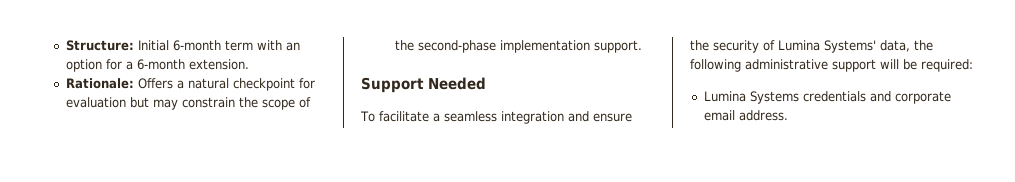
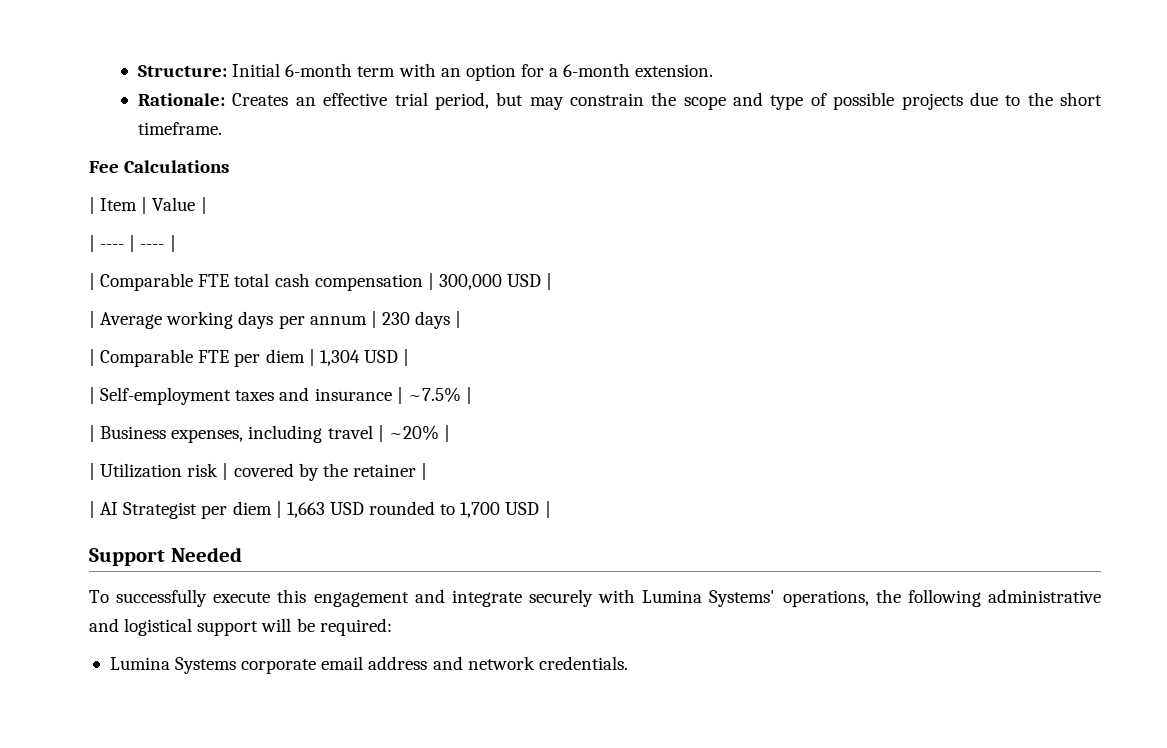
- Rationale: Offers a natural checkpoint for evaluation but may constrain the scope of the second-phase implementation support.
+ Rationale: Creates an effective trial period, but may constrain the scope and type of possible projects due to the short timeframe.
+ Fee Calculations
+ | Item | Value |
+ | ---- | ---- |
+ | Comparable FTE total cash compensation | 300,000 USD |
+ | Average working days per annum | 230 days |
+ | Comparable FTE per diem | 1,304 USD |
+ | Self-employment taxes and insurance | ~7.5% |
+ | Business expenses, including travel | ~20% |
+ | Utilization risk | covered by the retainer |
+ | AI Strategist per diem | 1,663 USD rounded to 1,700 USD |
  Support Needed
- To facilitate a seamless integration and ensure the security of Lumina Systems' data, the following administrative support will be required:
+ To successfully execute this engagement and integrate securely with Lumina Systems' operations, the following administrative and logistical support will be required:
- Lumina Systems credentials and corporate email address.
+ Lumina Systems corporate email address and network credentials.

